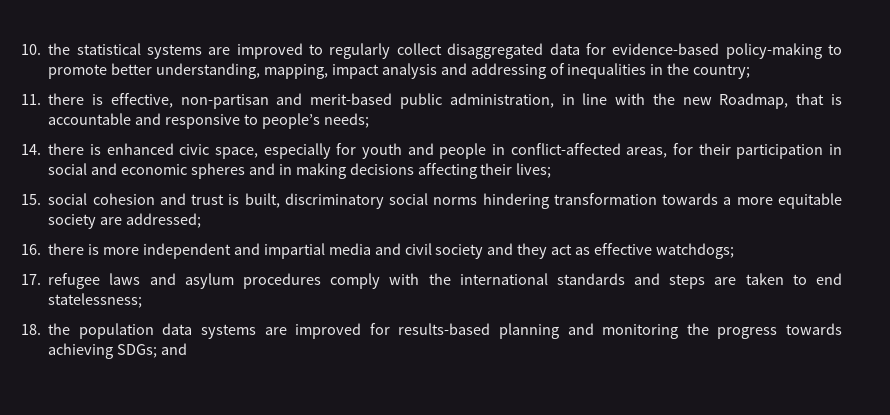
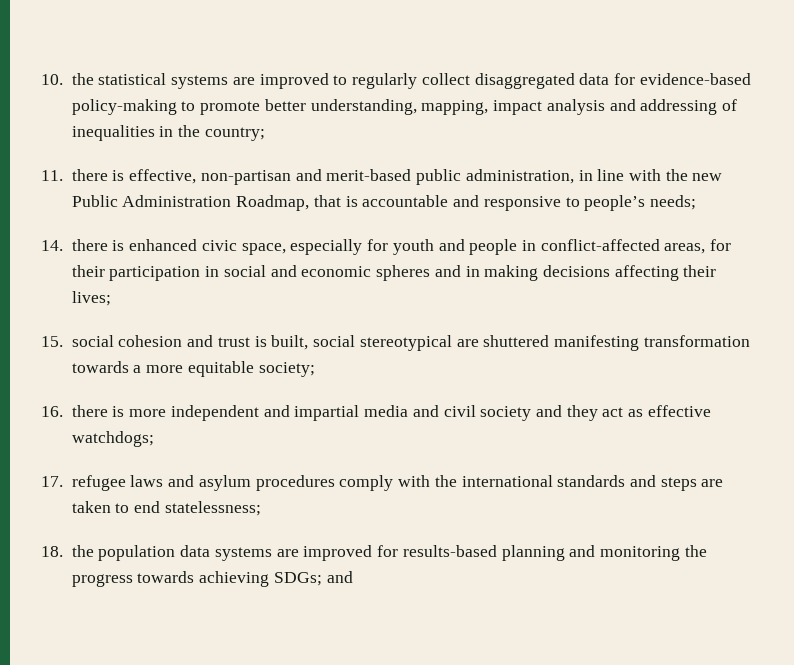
- 11. there is effective, non-partisan and merit-based public administration, in line with the new Roadmap, that is accountable and responsive to people’s needs;
+ 11. there is effective, non-partisan and merit-based public administration, in line with the new Public Administration Roadmap, that is accountable and responsive to people’s needs;
- 15. social cohesion and trust is built, discriminatory social norms hindering transformation towards a more equitable society are addressed;
+ 15. social cohesion and trust is built, social stereotypical are shuttered manifesting transformation towards a more equitable society;

